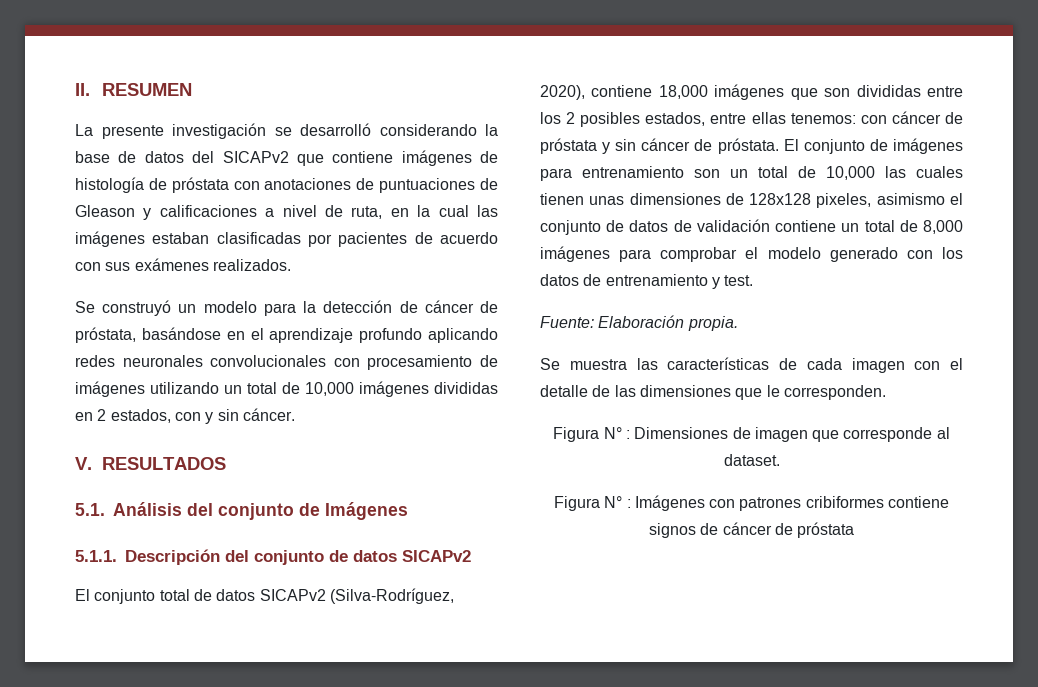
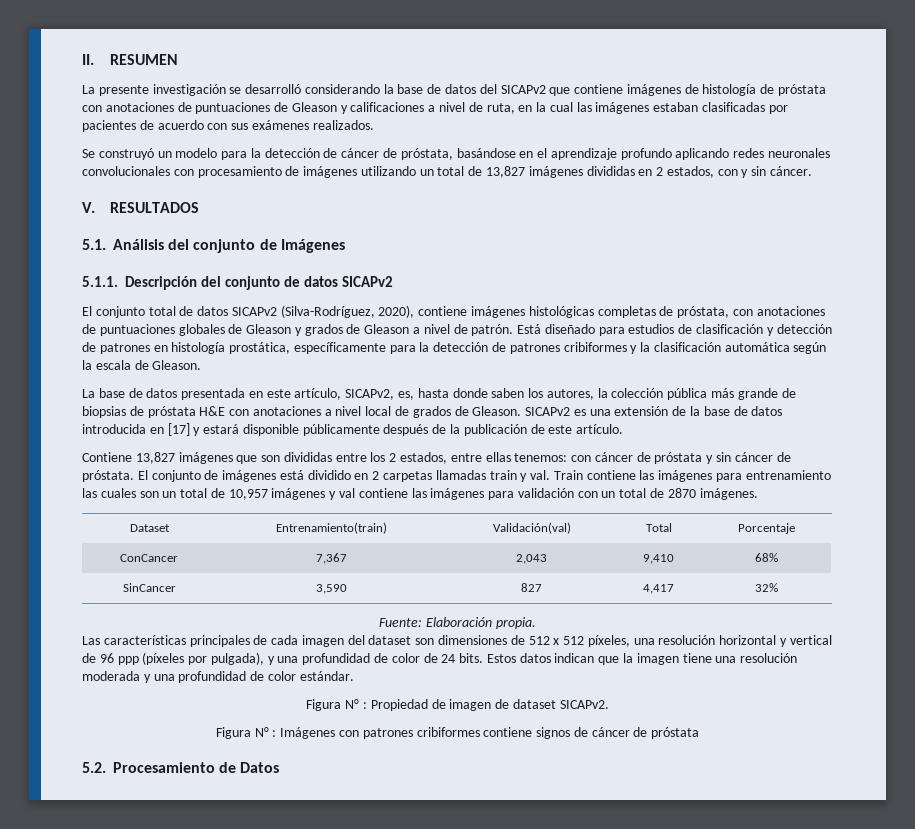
- Se construyó un modelo para la detección de cáncer de próstata, basándose en el aprendizaje profundo aplicando redes neuronales convolucionales con procesamiento de imágenes utilizando un total de 10,000 imágenes divididas en 2 estados, con y sin cáncer.
+ Se construyó un modelo para la detección de cáncer de próstata, basándose en el aprendizaje profundo aplicando redes neuronales convolucionales con procesamiento de imágenes utilizando un total de 13,827 imágenes divididas en 2 estados, con y sin cáncer.
- El conjunto total de datos SICAPv2 (Silva-Rodríguez, 2020), contiene 18,000 imágenes que son divididas entre los 2 posibles estados, entre ellas tenemos: con cáncer de próstata y sin cáncer de próstata.
+ El conjunto total de datos SICAPv2 (Silva-Rodríguez, 2020), contiene imágenes histológicas completas de próstata, con anotaciones de puntuaciones globales de Gleason y grados de Gleason a nivel de patrón. Está diseñado para estudios de clasificación y detección de patrones en histología prostática, específicamente para la detección de patrones cribiformes y la clasificación automática según la escala de Gleason.
+ La base de datos presentada en este artículo, SICAPv2, es, hasta donde saben los autores, la colección pública más grande de biopsias de próstata H&E con anotaciones a nivel local de grados de Gleason. SICAPv2 es una extensión de la base de datos introducida en [17] y estará disponible públicamente después de la publicación de este artículo.
+ Contiene 13,827 imágenes que son divididas entre los 2 estados, entre ellas tenemos: con cáncer de próstata y sin cáncer de próstata.
- El conjunto de imágenes para entrenamiento son un total de 10,000 las cuales tienen unas dimensiones de 128x128 pixeles, asimismo el conjunto de datos de validación contiene un total de 8,000 imágenes para comprobar el modelo generado con los datos de entrenamiento y test.
+ El conjunto de imágenes está dividido en 2 carpetas llamadas train y val. Train contiene las imágenes para entrenamiento las cuales son un total de 10,957 imágenes y val contiene las imágenes para validación con un total de 2870 imágenes.
+ Dataset | Entrenamiento(train) | Validación(val) | Total | Porcentaje
+ ConCancer | 7,367 | 2,043 | 9,410 | 68%
+ SinCancer | 3,590 | 827 | 4,417 | 32%
  Fuente: Elaboración propia.
- Se muestra las características de cada imagen con el detalle de las dimensiones que le corresponden.
- Figura N° : Dimensiones de imagen que corresponde al dataset.
+ Las características principales de cada imagen del dataset son dimensiones de 512 x 512 píxeles, una resolución horizontal y vertical de 96 ppp (píxeles por pulgada), y una profundidad de color de 24 bits. Estos datos indican que la imagen tiene una resolución moderada y una profundidad de color estándar.
+ Figura N° : Propiedad de imagen de dataset SICAPv2.
+ 5.2. Procesamiento de Datos

